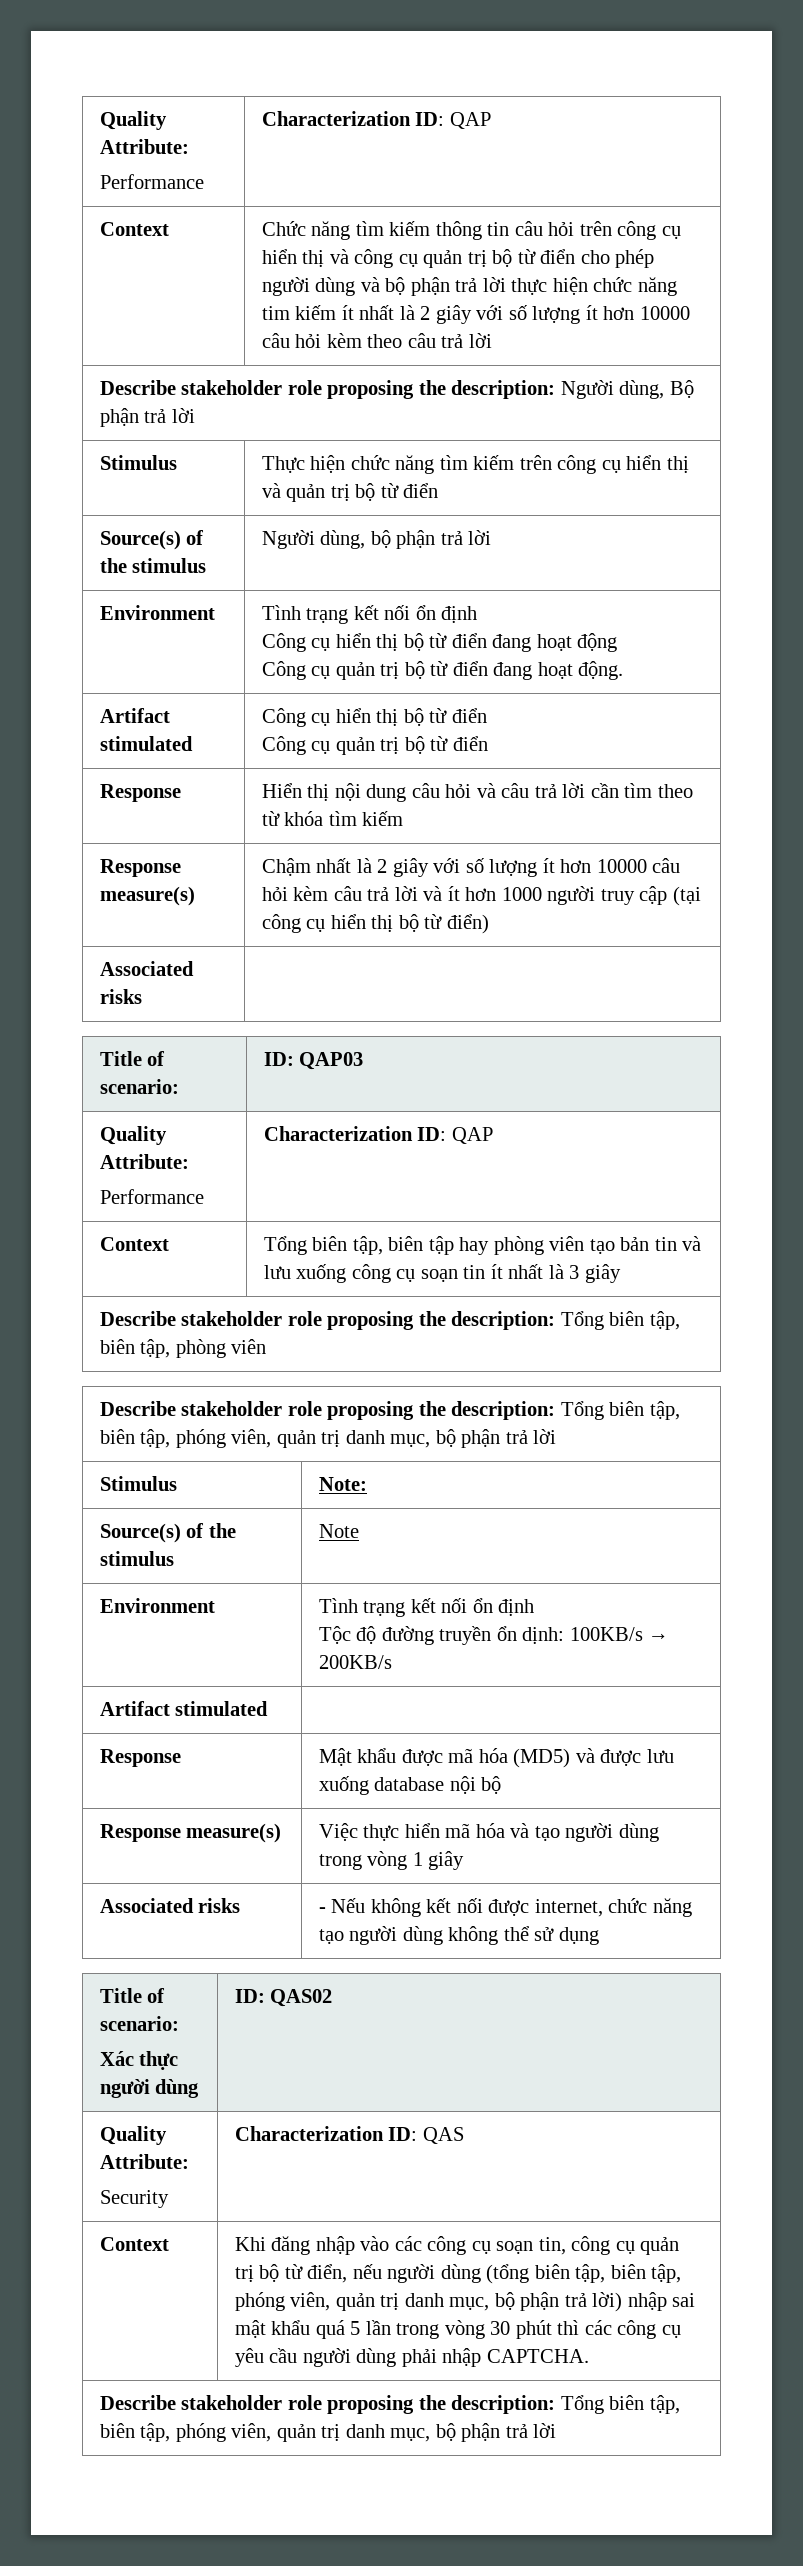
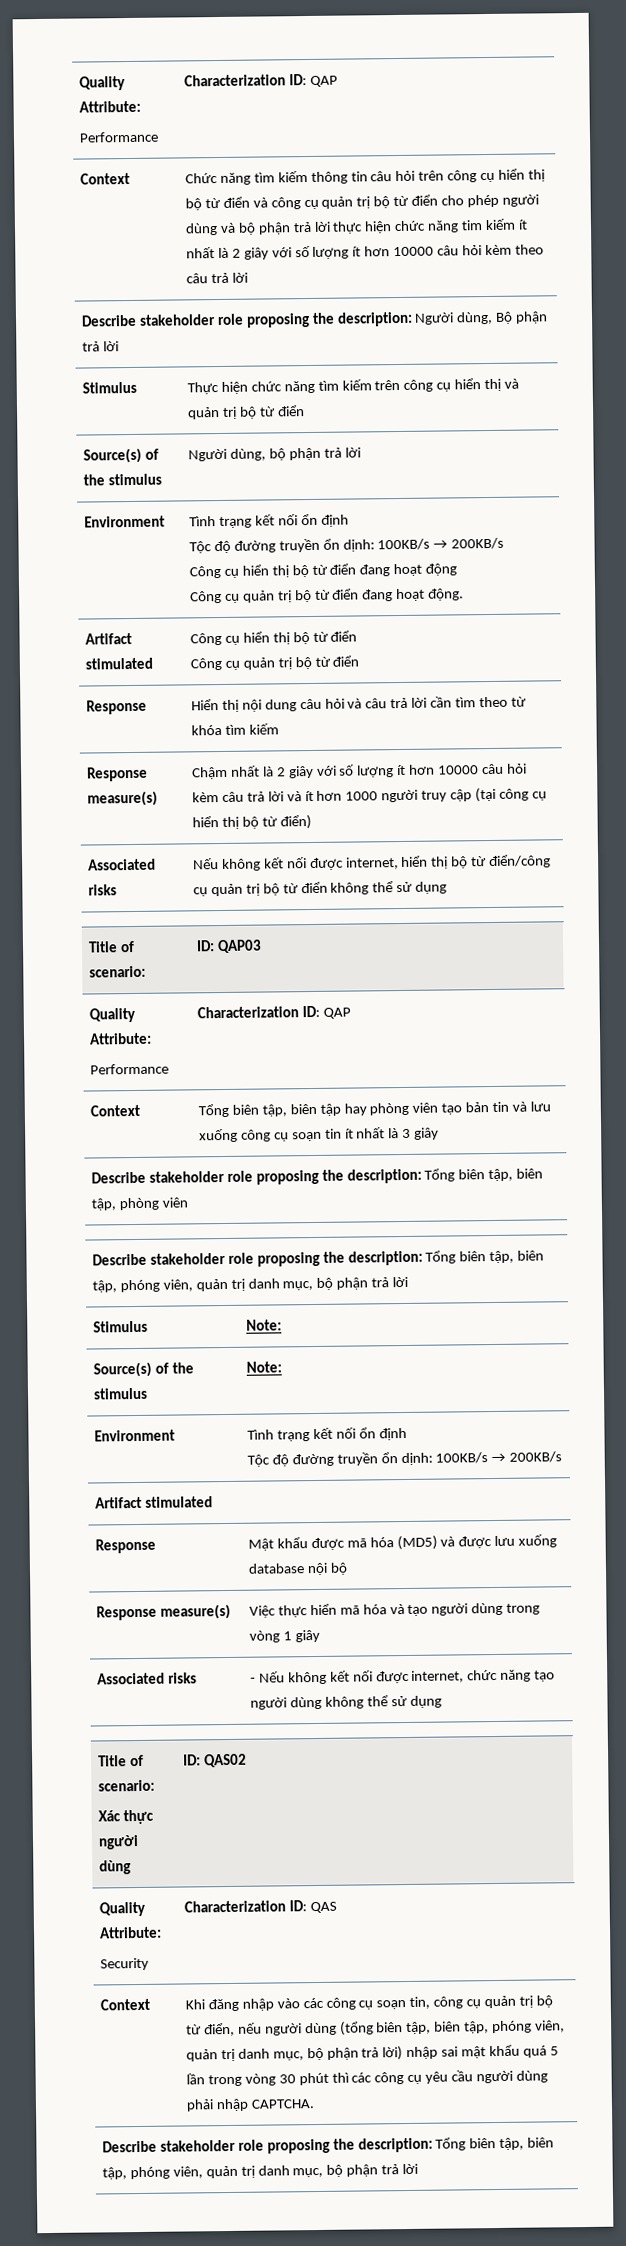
- Chức năng tìm kiếm thông tin câu hỏi trên công cụ hiển thị và công cụ quản trị bộ từ điển cho phép người dùng và bộ phận trả lời thực hiện chức năng tim kiếm ít nhất là 2 giây với số lượng ít hơn 10000 câu hỏi kèm theo câu trả lời
+ Chức năng tìm kiếm thông tin câu hỏi trên công cụ hiển thị bộ từ điển và công cụ quản trị bộ từ điển cho phép người dùng và bộ phận trả lời thực hiện chức năng tim kiếm ít nhất là 2 giây với số lượng ít hơn 10000 câu hỏi kèm theo câu trả lời
  Source(s) of the stimulus | Người dùng, bộ phận trả lời
  Environment | Tình trạng kết nối ổn định
+ Tộc độ đường truyền ổn dịnh: 100KB/s → 200KB/s
  Response measure(s) | Chậm nhất là 2 giây với số lượng ít hơn 10000 câu hỏi kèm câu trả lời và ít hơn 1000 người truy cập (tại công cụ hiển thị bộ từ điển)
- Associated risks |
+ Associated risks | Nếu không kết nối được internet, hiển thị bộ từ điển/công cụ quản trị bộ từ điển không thể sử dụng
- Source(s) of the stimulus | Note
+ Source(s) of the stimulus | Note:

